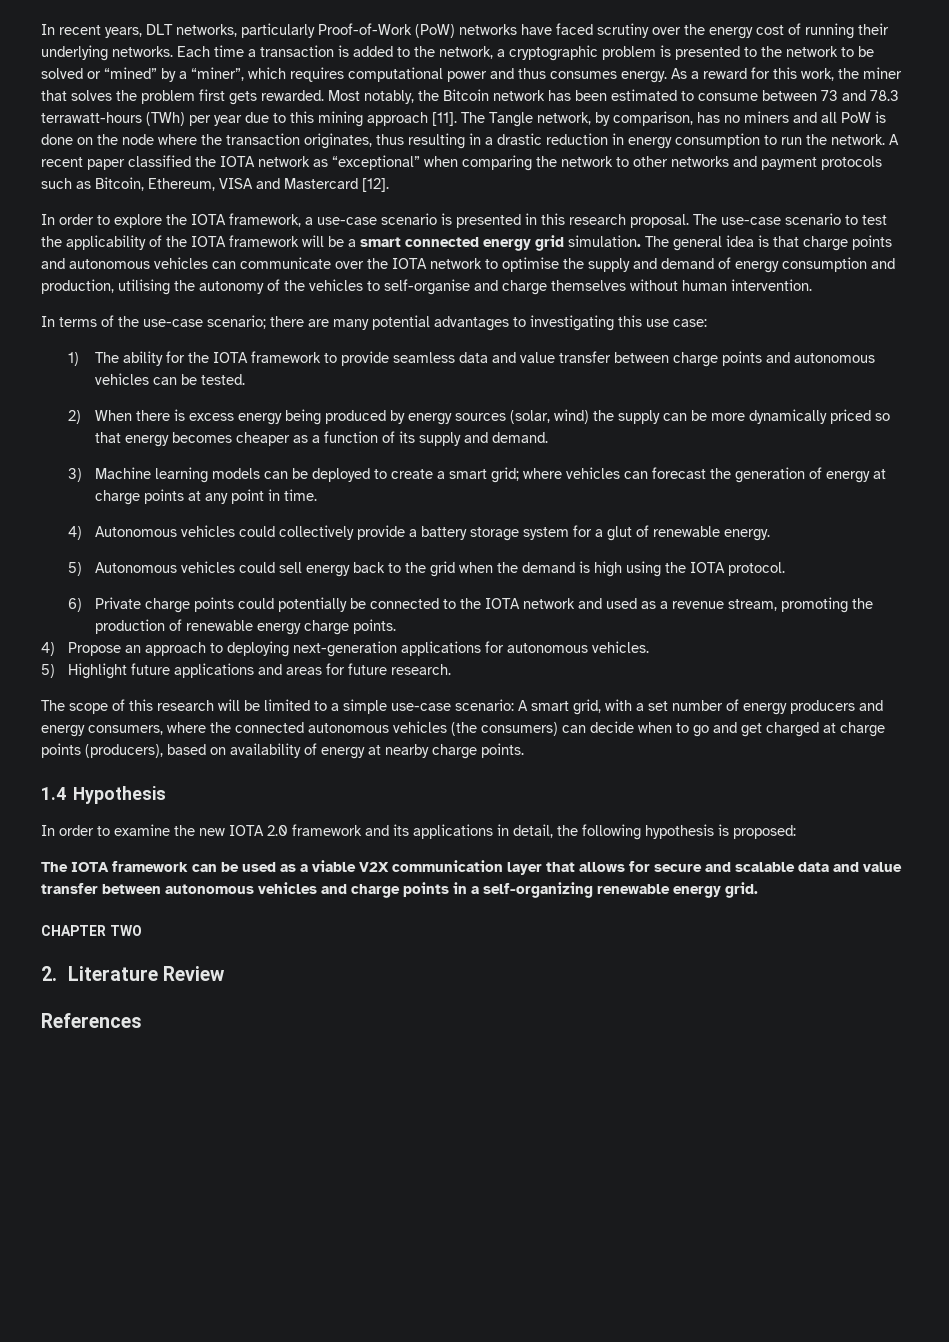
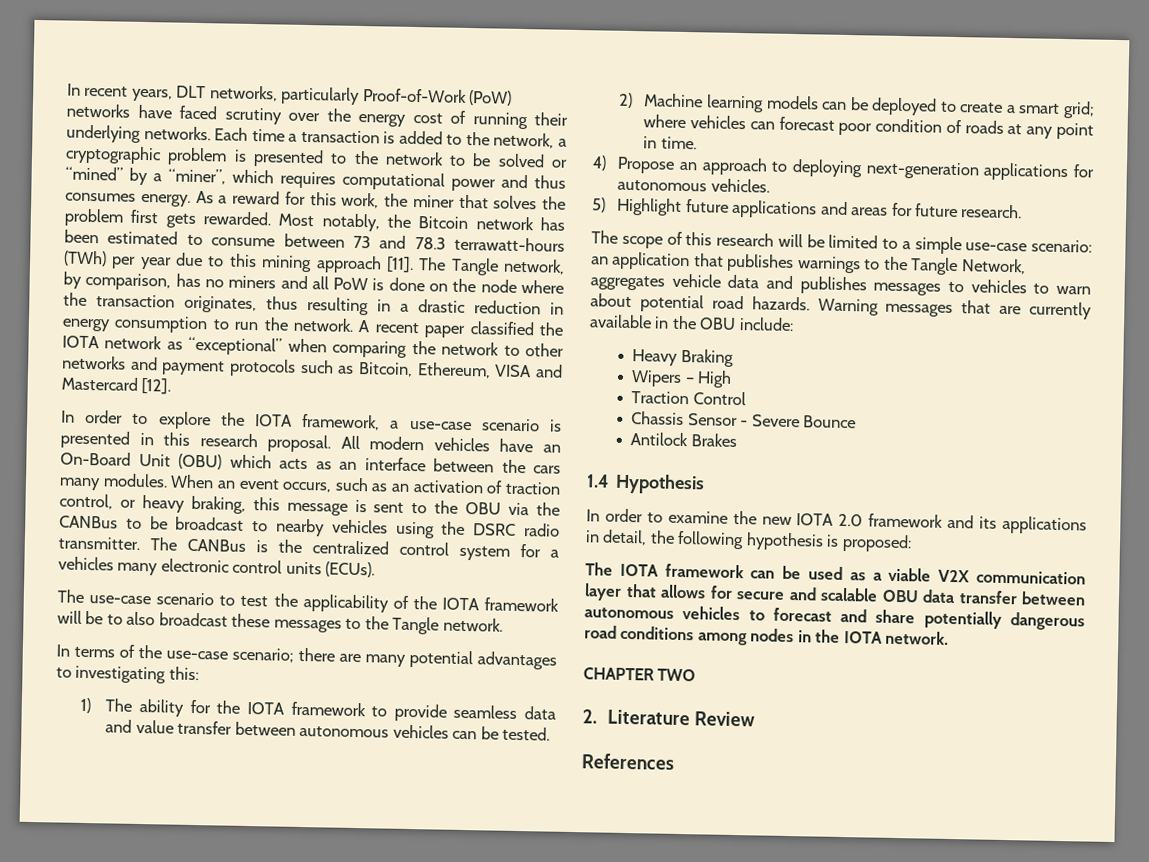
- In order to explore the IOTA framework, a use-case scenario is presented in this research proposal. The use-case scenario to test the applicability of the IOTA framework will be a smart connected energy grid simulation. The general idea is that charge points and autonomous vehicles can communicate over the IOTA network to optimise the supply and demand of energy consumption and production, utilising the autonomy of the vehicles to self-organise and charge themselves without human intervention.
+ In order to explore the IOTA framework, a use-case scenario is presented in this research proposal. All modern vehicles have an On-Board Unit (OBU) which acts as an interface between the cars many modules. When an event occurs, such as an activation of traction control, or heavy braking, this message is sent to the OBU via the CANBus to be broadcast to nearby vehicles using the DSRC radio transmitter. The CANBus is the centralized control system for a vehicles many electronic control units (ECUs).
+ The use-case scenario to test the applicability of the IOTA framework will be to also broadcast these messages to the Tangle network.
- In terms of the use-case scenario; there are many potential advantages to investigating this use case:
+ In terms of the use-case scenario; there are many potential advantages to investigating this:
- 1) The ability for the IOTA framework to provide seamless data and value transfer between charge points and autonomous vehicles can be tested.
+ 1) The ability for the IOTA framework to provide seamless data and value transfer between autonomous vehicles can be tested.
- 2) When there is excess energy being produced by energy sources (solar, wind) the supply can be more dynamically priced so that energy becomes cheaper as a function of its supply and demand.
- 3) Machine learning models can be deployed to create a smart grid; where vehicles can forecast the generation of energy at charge points at any point in time.
+ 2) Machine learning models can be deployed to create a smart grid; where vehicles can forecast poor condition of roads at any point in time.
- 4) Autonomous vehicles could collectively provide a battery storage system for a glut of renewable energy.
- 5) Autonomous vehicles could sell energy back to the grid when the demand is high using the IOTA protocol.
- 6) Private charge points could potentially be connected to the IOTA network and used as a revenue stream, promoting the production of renewable energy charge points.
- The scope of this research will be limited to a simple use-case scenario: A smart grid, with a set number of energy producers and energy consumers, where the connected autonomous vehicles (the consumers) can decide when to go and get charged at charge points (producers), based on availability of energy at nearby charge points.
+ The scope of this research will be limited to a simple use-case scenario: an application that publishes warnings to the Tangle Network, aggregates vehicle data and publishes messages to vehicles to warn about potential road hazards. Warning messages that are currently available in the OBU include:
+ Heavy Braking
+ Wipers – High
+ Traction Control
+ Chassis Sensor - Severe Bounce
+ Antilock Brakes
- The IOTA framework can be used as a viable V2X communication layer that allows for secure and scalable data and value transfer between autonomous vehicles and charge points in a self-organizing renewable energy grid.
+ The IOTA framework can be used as a viable V2X communication layer that allows for secure and scalable OBU data transfer between autonomous vehicles to forecast and share potentially dangerous road conditions among nodes in the IOTA network.

